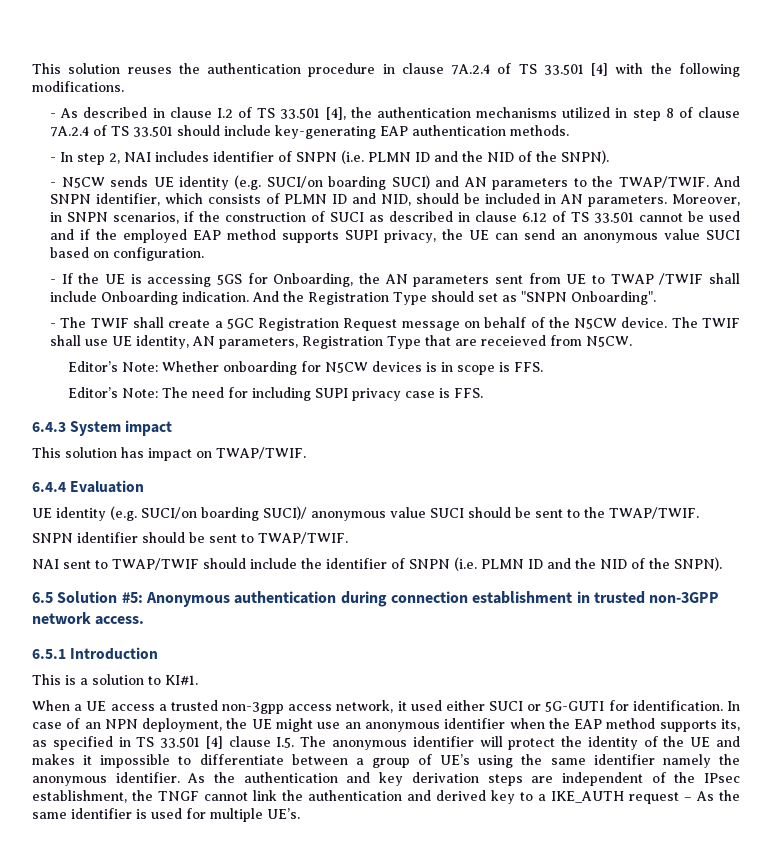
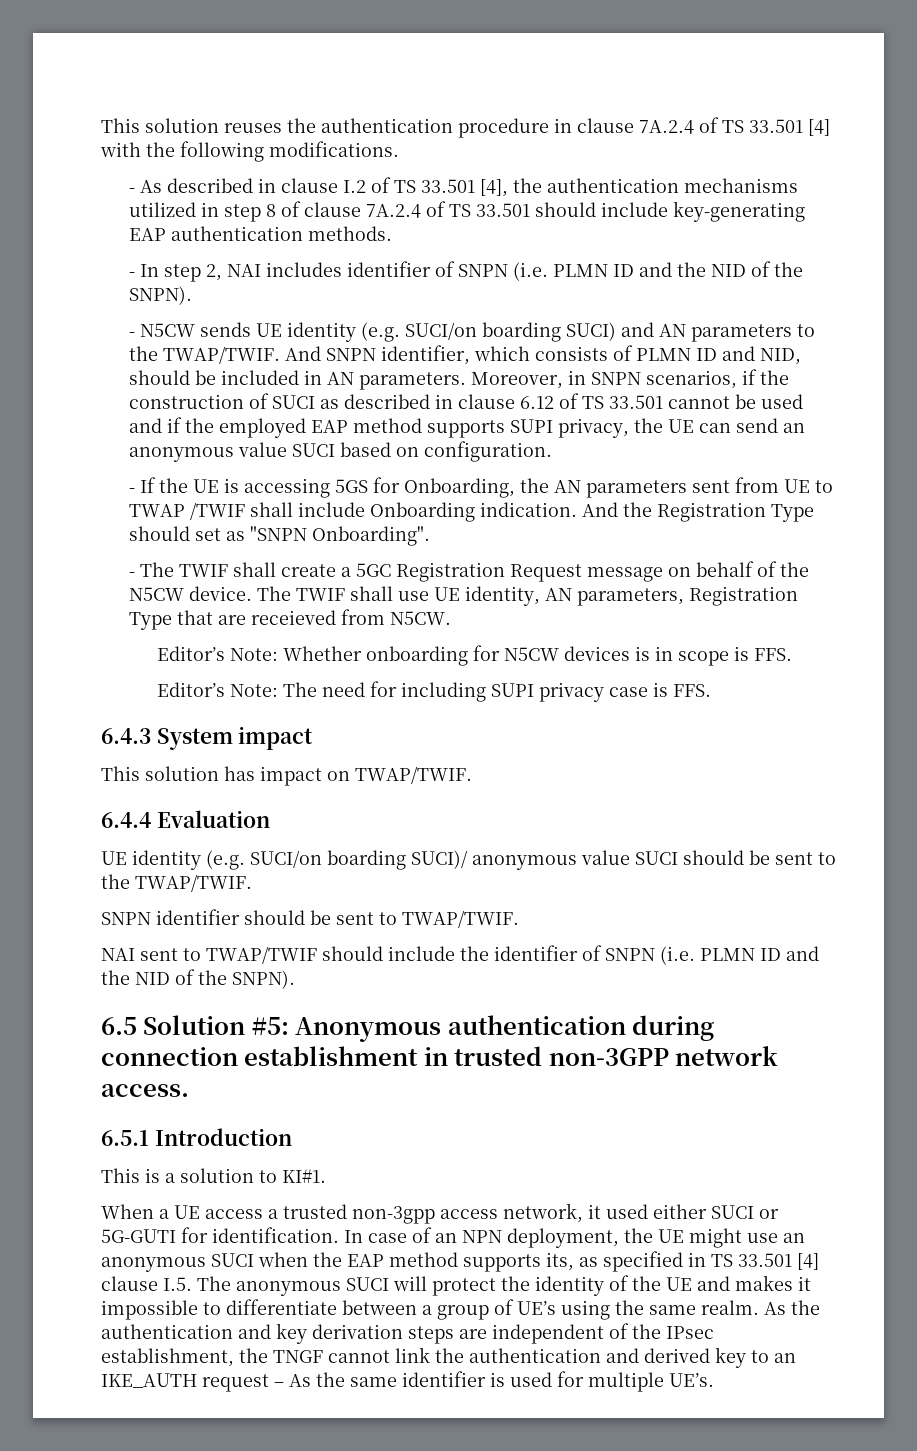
- In case of an NPN deployment, the UE might use an anonymous identifier when the EAP method supports its, as specified in TS 33.501 [4] clause I.5. The anonymous identifier will protect the identity of the UE and makes it impossible to differentiate between a group of UE’s using the same identifier namely the anonymous identifier.
+ In case of an NPN deployment, the UE might use an anonymous SUCI when the EAP method supports its, as specified in TS 33.501 [4] clause I.5. The anonymous SUCI will protect the identity of the UE and makes it impossible to differentiate between a group of UE’s using the same realm.
- As the authentication and key derivation steps are independent of the IPsec establishment, the TNGF cannot link the authentication and derived key to a IKE_AUTH request – As the same identifier is used for multiple UE’s.
+ As the authentication and key derivation steps are independent of the IPsec establishment, the TNGF cannot link the authentication and derived key to an IKE_AUTH request – As the same identifier is used for multiple UE’s.

